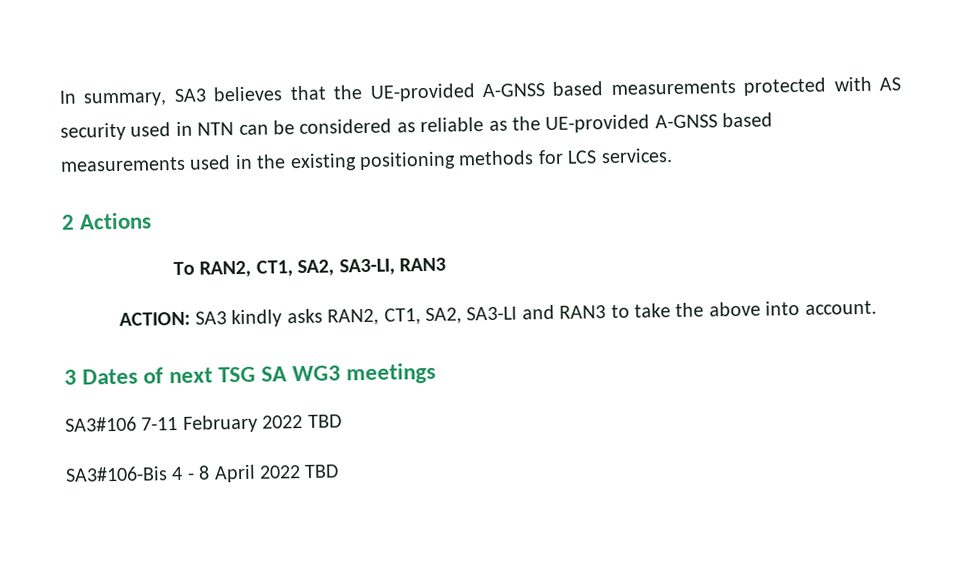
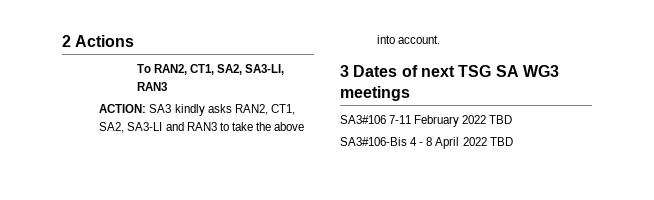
- In summary, SA3 believes that the UE-provided A-GNSS based measurements protected with AS security used in NTN can be considered as reliable as the UE-provided A-GNSS based measurements used in the existing positioning methods for LCS services.

